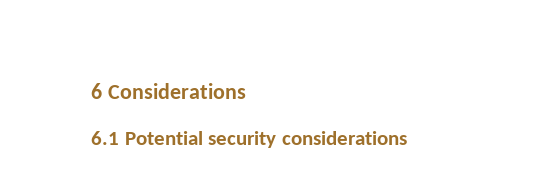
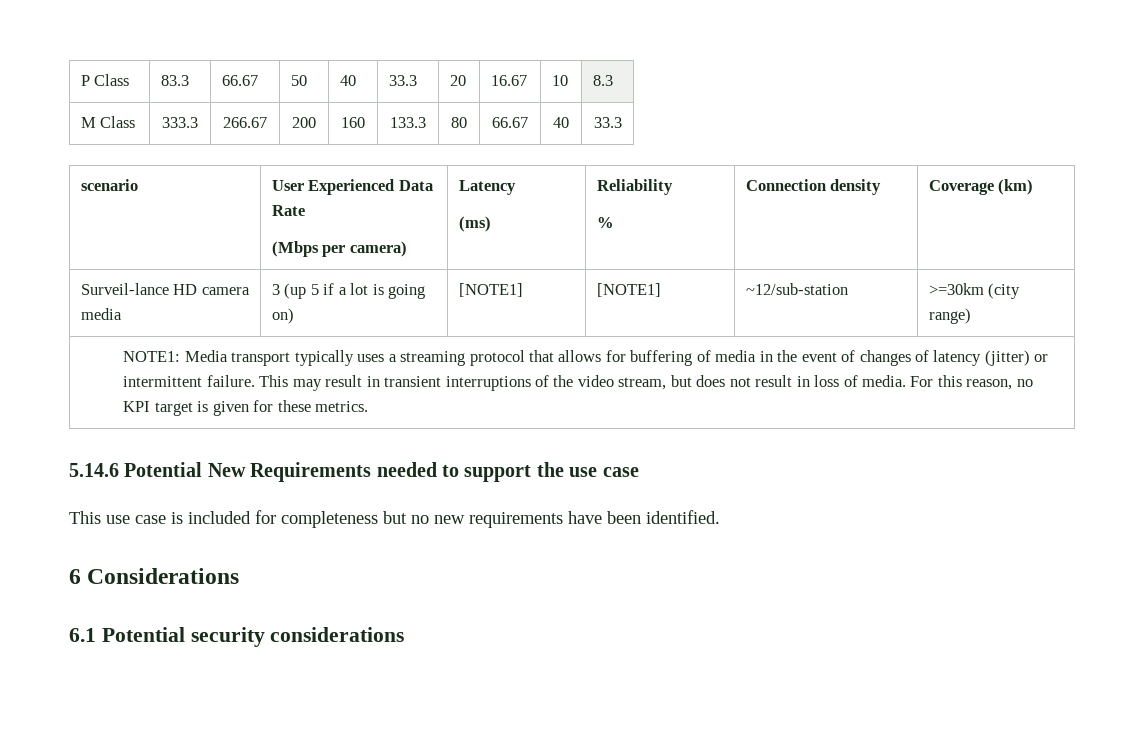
+ P Class | 83.3 | 66.67 | 50 | 40 | 33.3 | 20 | 16.67 | 10 | 8.3
+ M Class | 333.3 | 266.67 | 200 | 160 | 133.3 | 80 | 66.67 | 40 | 33.3
+ scenario | User Experienced Data Rate
+ (Mbps per camera) | Latency
+ (ms) | Reliability
+ % | Connection density | Coverage (km)
+ Surveil-lance HD camera media | 3 (up 5 if a lot is going on) | [NOTE1] | [NOTE1] | ~12/sub-station | >=30km (city range)
+ NOTE1: Media transport typically uses a streaming protocol that allows for buffering of media in the event of changes of latency (jitter) or intermittent failure. This may result in transient interruptions of the video stream, but does not result in loss of media. For this reason, no KPI target is given for these metrics.
+ 5.14.6 Potential New Requirements needed to support the use case
+ This use case is included for completeness but no new requirements have been identified.

